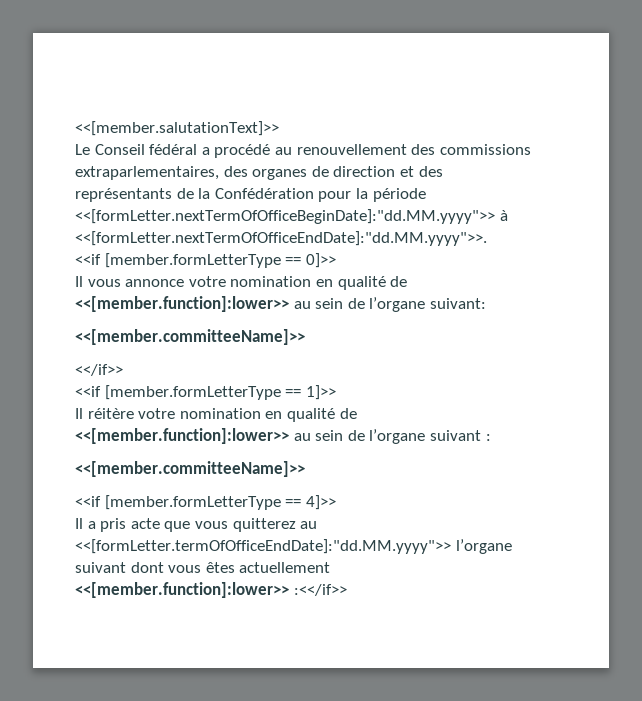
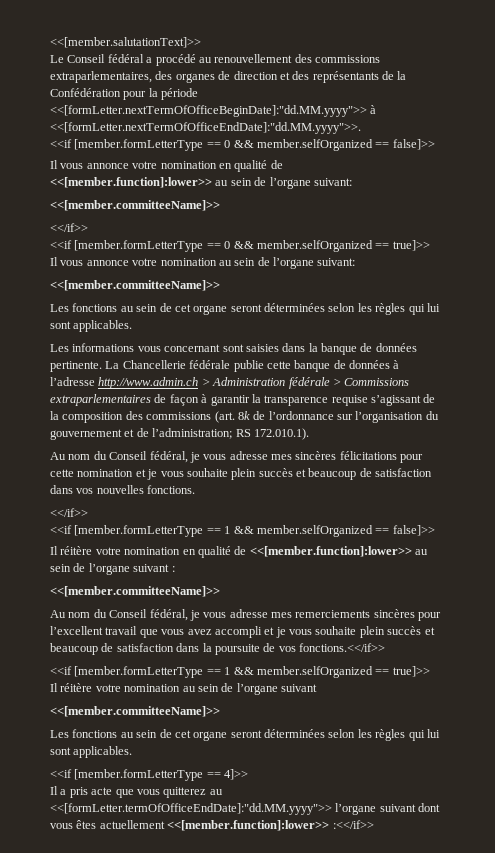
- <<if [member.formLetterType == 0]>>
+ <<if [member.formLetterType == 0 && member.selfOrganized == false]>>
- <<if [member.formLetterType == 1]>>
+ <<if [member.formLetterType == 0 && member.selfOrganized == true]>>
+ Il vous annonce votre nomination au sein de l’organe suivant:
+ <<[member.committeeName]>>
+ Les fonctions au sein de cet organe seront déterminées selon les règles qui lui sont applicables.
+ Les informations vous concernant sont saisies dans la banque de données pertinente. La Chancellerie fédérale publie cette banque de données à l’adresse http://www.admin.ch > Administration fédérale > Commissions extraparlementaires de façon à garantir la transparence requise s’agissant de la composition des commissions (art. 8k de l’ordonnance sur l’organisation du gouvernement et de l’administration; RS 172.010.1).
+ Au nom du Conseil fédéral, je vous adresse mes sincères félicitations pour cette nomination et je vous souhaite plein succès et beaucoup de satisfaction dans vos nouvelles fonctions.
+ <</if>>
+ <<if [member.formLetterType == 1 && member.selfOrganized == false]>>
+ Au nom du Conseil fédéral, je vous adresse mes remerciements sincères pour l’excellent travail que vous avez accompli et je vous souhaite plein succès et beaucoup de satisfaction dans la poursuite de vos fonctions.<</if>>
+ <<if [member.formLetterType == 1 && member.selfOrganized == true]>>
+ Il réitère votre nomination au sein de l’organe suivant
+ <<[member.committeeName]>>
+ Les fonctions au sein de cet organe seront déterminées selon les règles qui lui sont applicables.

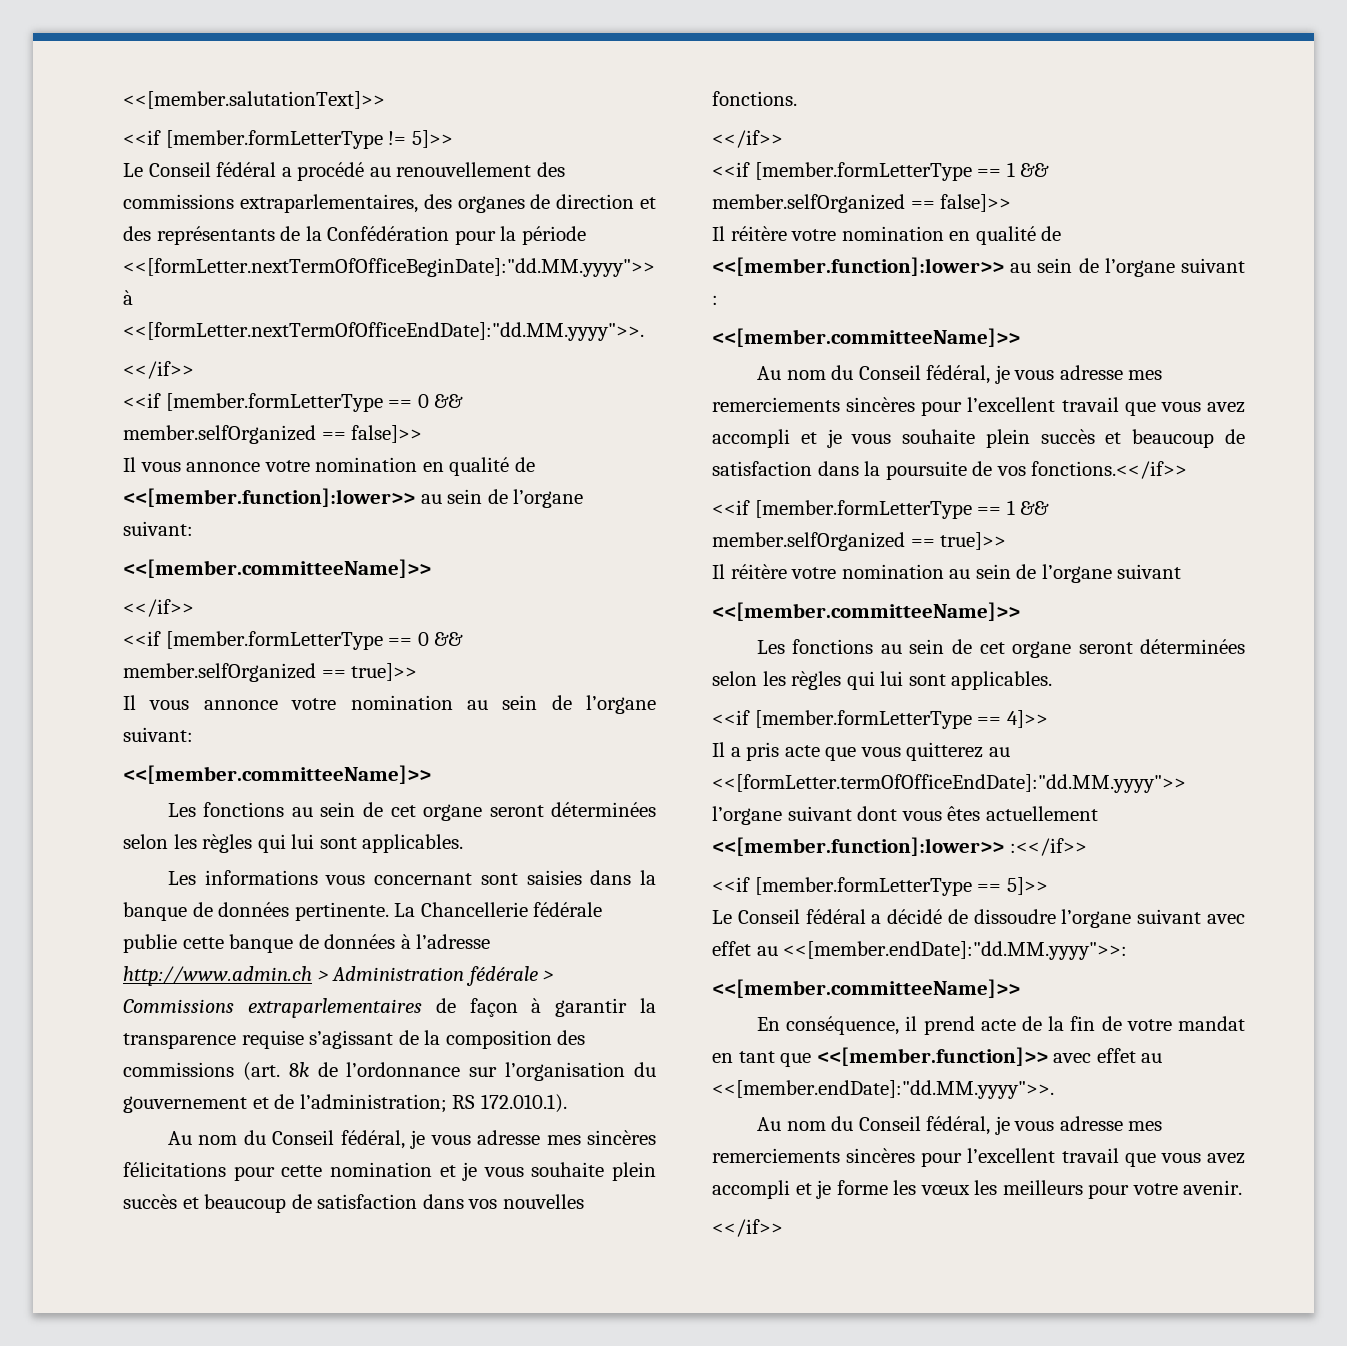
+ <<if [member.formLetterType != 5]>>
  Le Conseil fédéral a procédé au renouvellement des commissions extraparlementaires, des organes de direction et des représentants de la Confédération pour la période <<[formLetter.nextTermOfOfficeBeginDate]:"dd.MM.yyyy">> à <<[formLetter.nextTermOfOfficeEndDate]:"dd.MM.yyyy">>.
+ <</if>>
+ <<if [member.formLetterType == 5]>>
+ Le Conseil fédéral a décidé de dissoudre l’organe suivant avec effet au <<[member.endDate]:"dd.MM.yyyy">>:
+ <<[member.committeeName]>>
+ En conséquence, il prend acte de la fin de votre mandat en tant que <<[member.function]>> avec effet au <<[member.endDate]:"dd.MM.yyyy">>.
+ Au nom du Conseil fédéral, je vous adresse mes remerciements sincères pour l’excellent travail que vous avez accompli et je forme les vœux les meilleurs pour votre avenir.
+ <</if>>

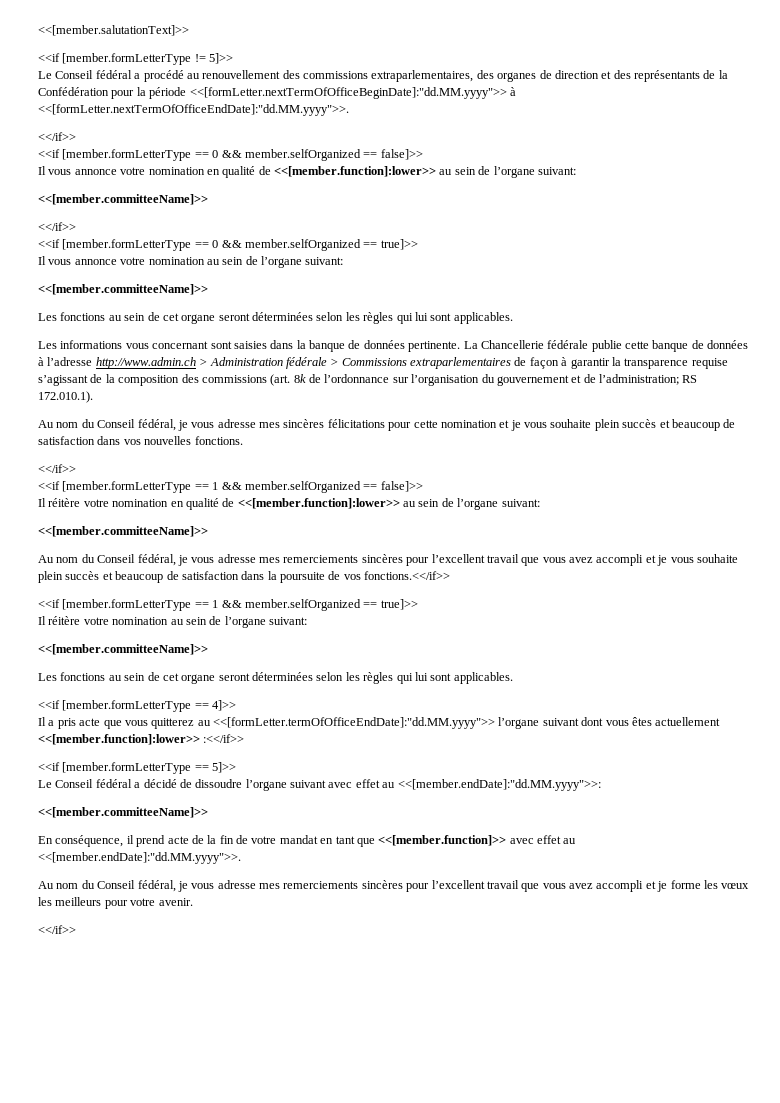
- Il réitère votre nomination en qualité de <<[member.function]:lower>> au sein de l’organe suivant :
+ Il réitère votre nomination en qualité de <<[member.function]:lower>> au sein de l’organe suivant:
- Il réitère votre nomination au sein de l’organe suivant
+ Il réitère votre nomination au sein de l’organe suivant:

